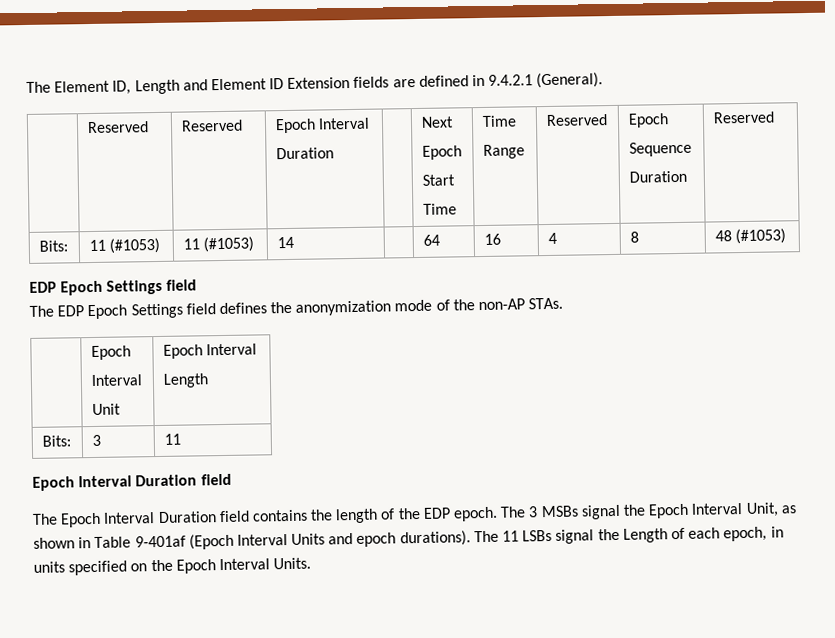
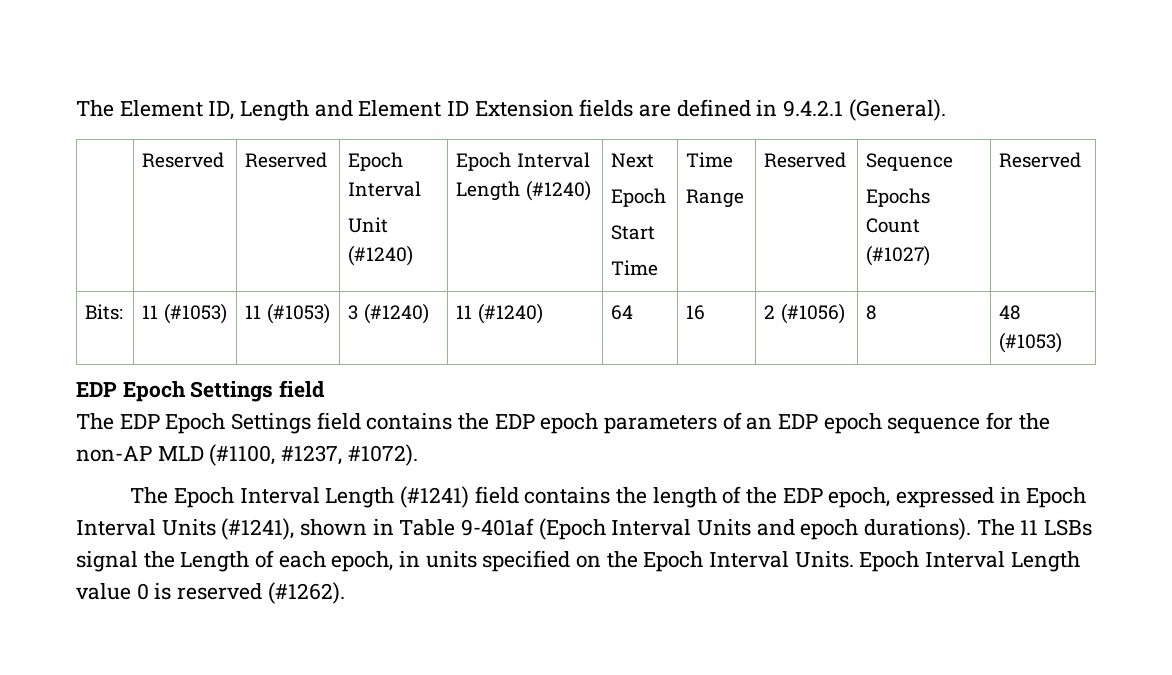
  | Reserved | Reserved | Epoch Interval
- Duration | | Next
+ Unit (#1240) | Epoch Interval Length (#1240) | Next
  Epoch
  Start
  Time | Time
- Range | Reserved | Epoch
- Sequence
- Duration | Reserved
+ Range | Reserved | Sequence
+ Epochs Count (#1027) | Reserved
- Bits: | 11 (#1053) | 11 (#1053) | 14 | | 64 | 16 | 4 | 8 | 48 (#1053)
+ Bits: | 11 (#1053) | 11 (#1053) | 3 (#1240) | 11 (#1240) | 64 | 16 | 2 (#1056) | 8 | 48 (#1053)
- The EDP Epoch Settings field defines the anonymization mode of the non-AP STAs.
- | Epoch
- Interval
- Unit | Epoch Interval
- Length
- Bits: | 3 | 11
- Epoch Interval Duration field
+ The EDP Epoch Settings field contains the EDP epoch parameters of an EDP epoch sequence for the non-AP MLD (#1100, #1237, #1072).
- The Epoch Interval Duration field contains the length of the EDP epoch. The 3 MSBs signal the Epoch Interval Unit, as shown in Table 9-401af (Epoch Interval Units and epoch durations).
+ The Epoch Interval Length (#1241) field contains the length of the EDP epoch, expressed in Epoch Interval Units (#1241), shown in Table 9-401af (Epoch Interval Units and epoch durations).
+ Epoch Interval Length value 0 is reserved (#1262).

